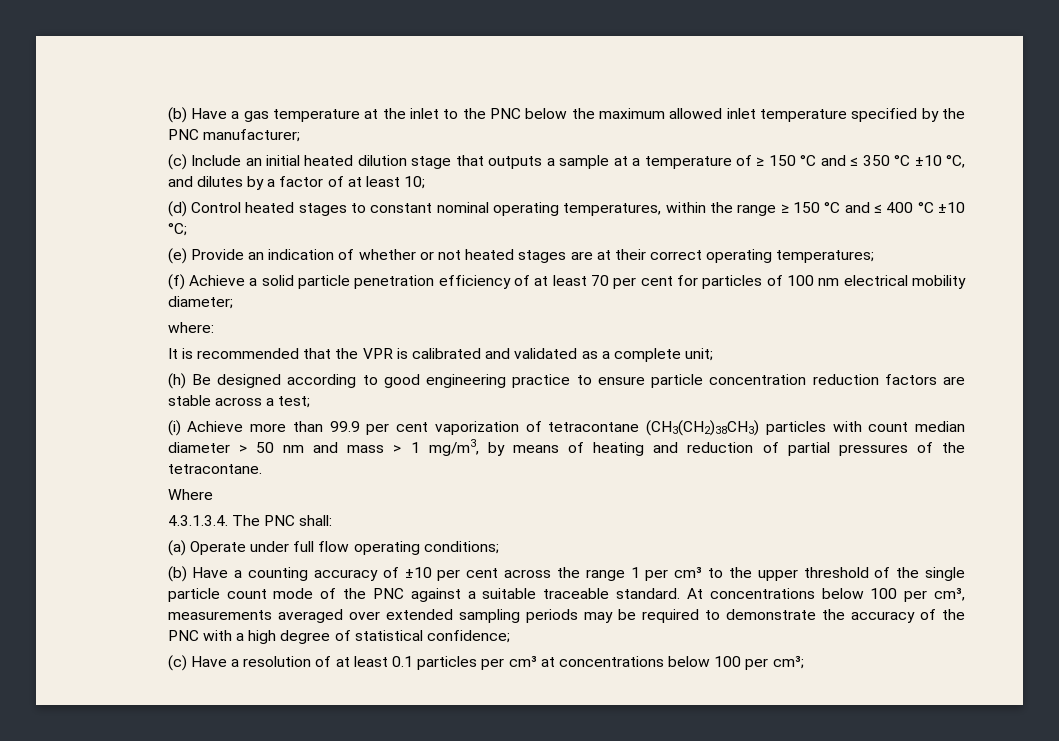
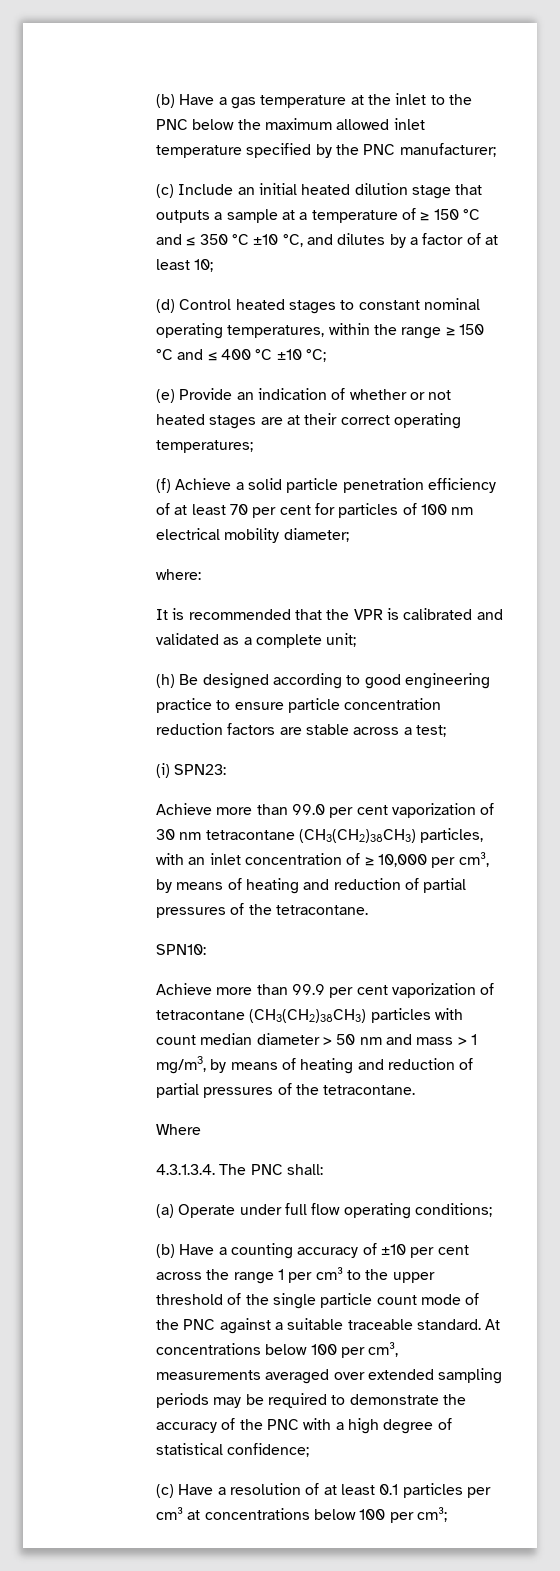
- (i) Achieve more than 99.9 per cent vaporization of tetracontane (CH3(CH2)38CH3) particles with count median diameter > 50 nm and mass > 1 mg/m3, by means of heating and reduction of partial pressures of the tetracontane.
+ (i) SPN23:
+ Achieve more than 99.0 per cent vaporization of 30 nm tetracontane (CH3(CH2)38CH3) particles, with an inlet concentration of ≥ 10,000 per cm³, by means of heating and reduction of partial pressures of the tetracontane.
+ SPN10:
+ Achieve more than 99.9 per cent vaporization of tetracontane (CH3(CH2)38CH3) particles with count median diameter > 50 nm and mass > 1 mg/m3, by means of heating and reduction of partial pressures of the tetracontane.

